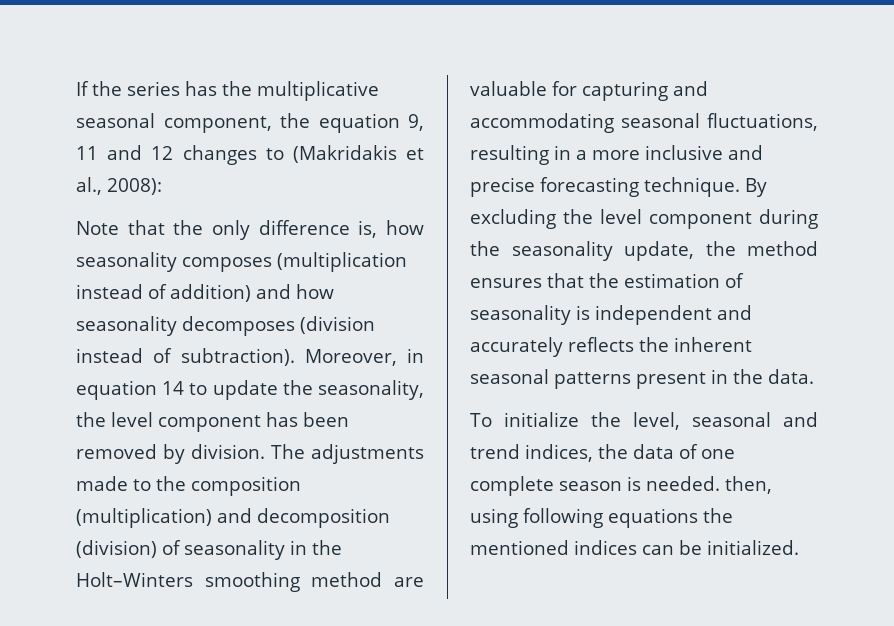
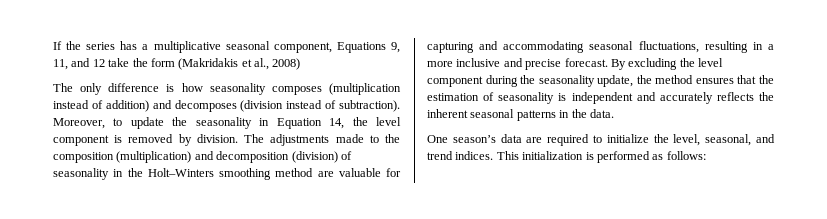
- If the series has the multiplicative seasonal component, the equation 9, 11 and 12 changes to (Makridakis et al., 2008):
- Note that the only difference is, how seasonality composes (multiplication instead of addition) and how seasonality decomposes (division instead of subtraction).
+ If the series has a multiplicative seasonal component, Equations 9, 11, and 12 take the form (Makridakis et al., 2008)
+ The only difference is how seasonality composes (multiplication instead of addition) and decomposes (division instead of subtraction).
- Moreover, in equation 14 to update the seasonality, the level component has been removed by division.
+ Moreover, to update the seasonality in Equation 14, the level component is removed by division.
- The adjustments made to the composition (multiplication) and decomposition (division) of seasonality in the Holt–Winters smoothing method are valuable for capturing and accommodating seasonal fluctuations, resulting in a more inclusive and precise forecasting technique.
+ The adjustments made to the composition (multiplication) and decomposition (division) of seasonality in the Holt–Winters smoothing method are valuable for capturing and accommodating seasonal fluctuations, resulting in a more inclusive and precise forecast.
- By excluding the level component during the seasonality update, the method ensures that the estimation of seasonality is independent and accurately reflects the inherent seasonal patterns present in the data.
+ By excluding the level component during the seasonality update, the method ensures that the estimation of seasonality is independent and accurately reflects the inherent seasonal patterns in the data.
- To initialize the level, seasonal and trend indices, the data of one complete season is needed. then, using following equations the mentioned indices can be initialized.
+ One season’s data are required to initialize the level, seasonal, and trend indices. This initialization is performed as follows:

